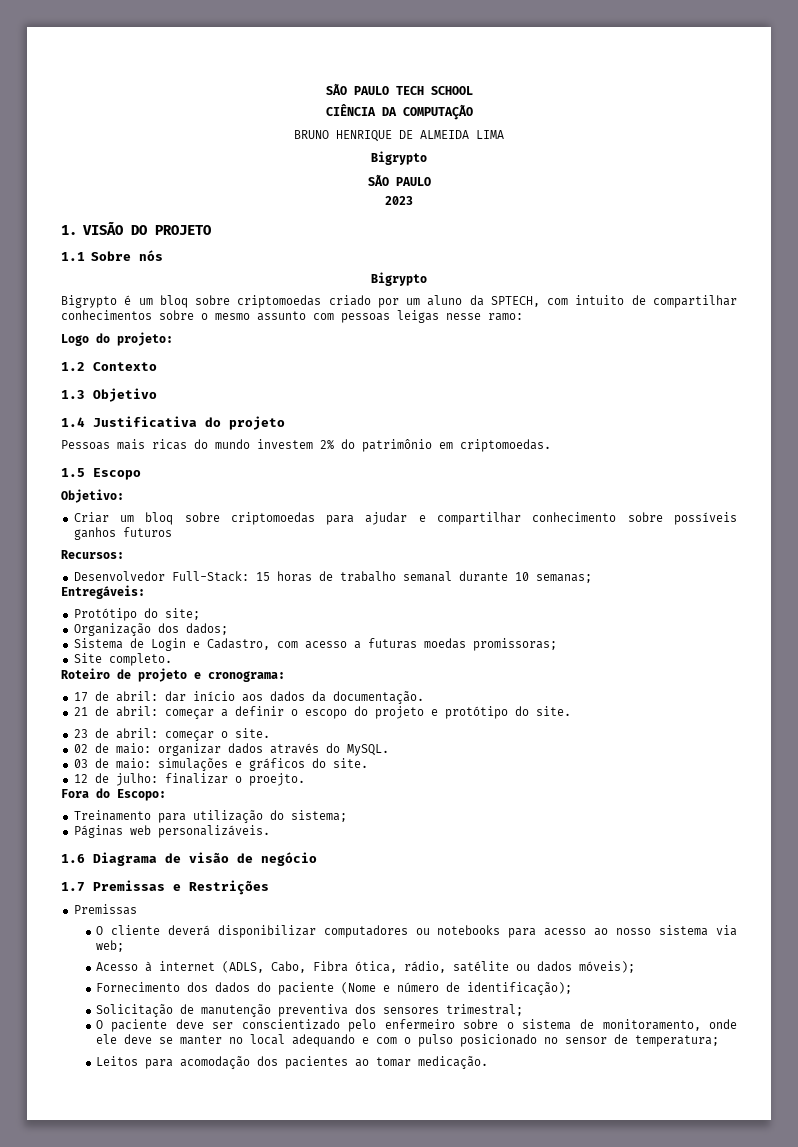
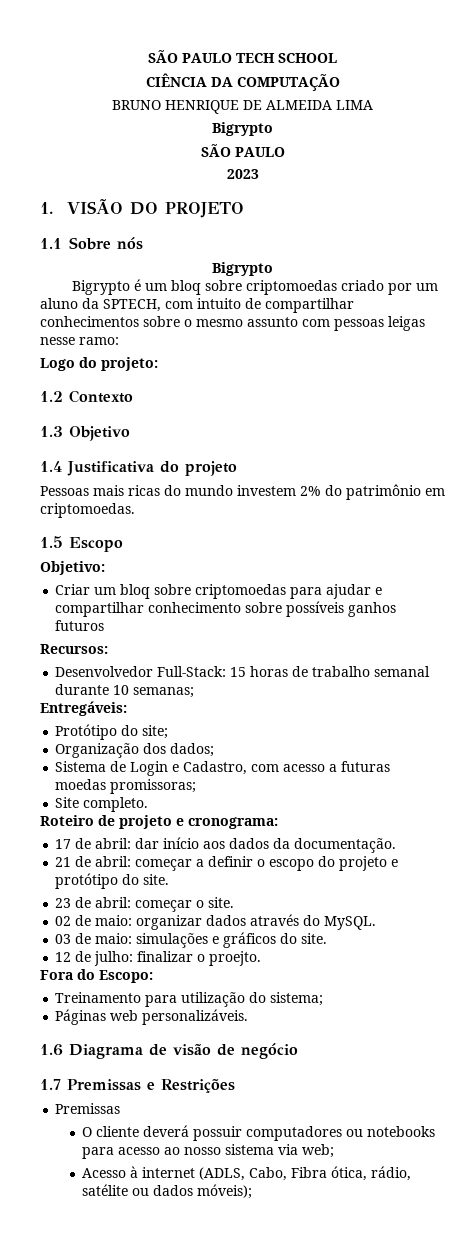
- O cliente deverá disponibilizar computadores ou notebooks para acesso ao nosso sistema via web;
+ O cliente deverá possuir computadores ou notebooks para acesso ao nosso sistema via web;
- Fornecimento dos dados do paciente (Nome e número de identificação);
- Solicitação de manutenção preventiva dos sensores trimestral;
- O paciente deve ser conscientizado pelo enfermeiro sobre o sistema de monitoramento, onde ele deve se manter no local adequando e com o pulso posicionado no sensor de temperatura;
- Leitos para acomodação dos pacientes ao tomar medicação.

